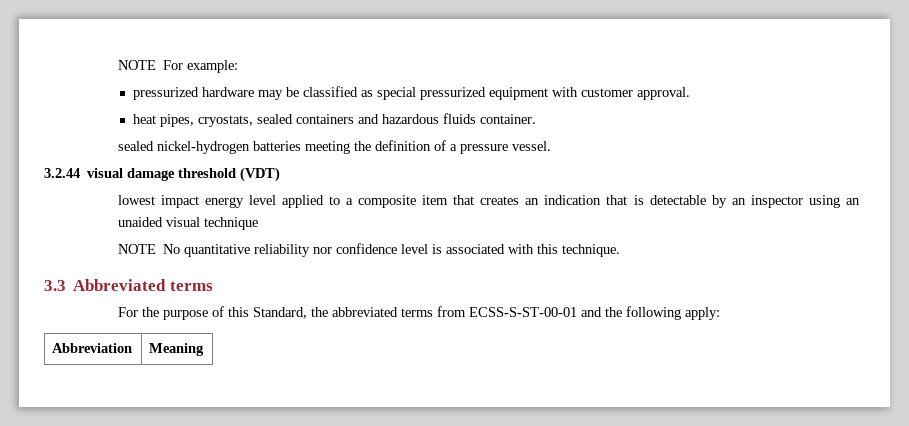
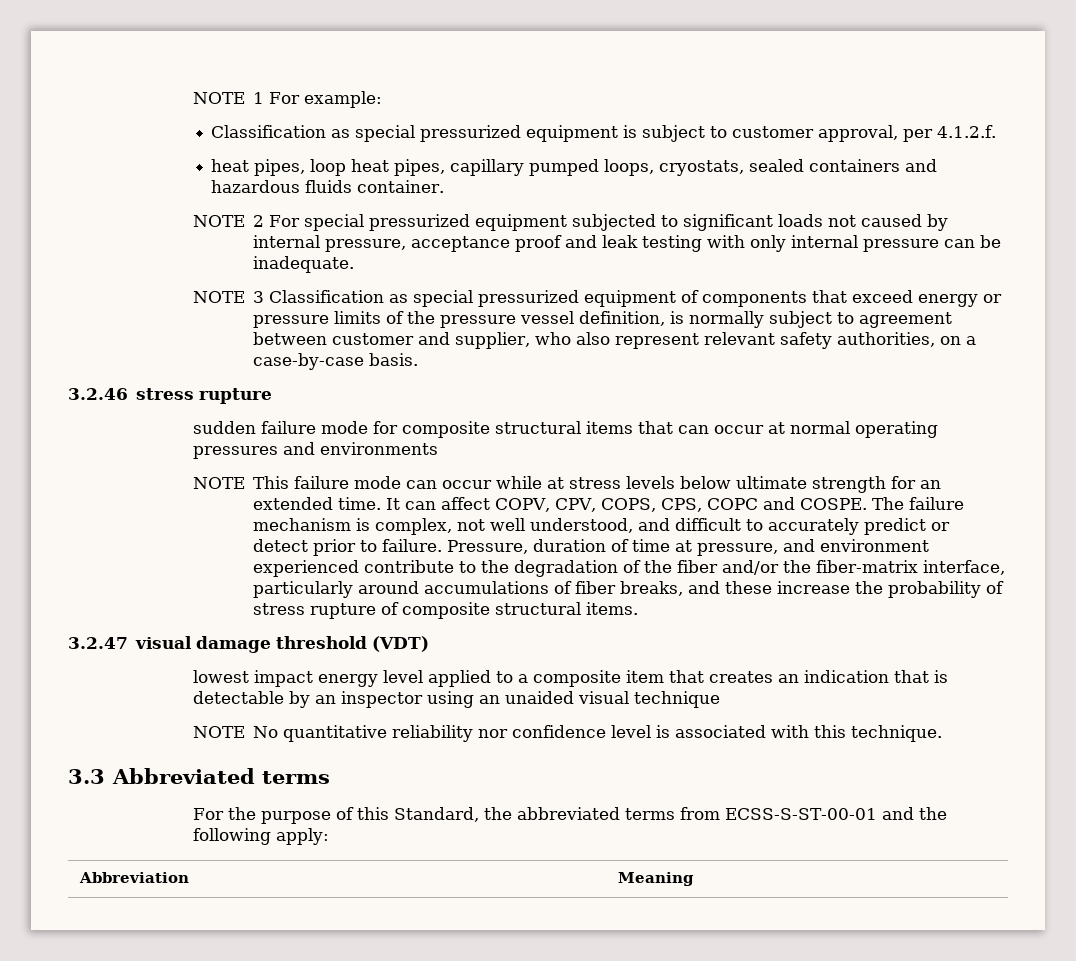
- NOTE For example:
+ NOTE 1 For example:
- pressurized hardware may be classified as special pressurized equipment with customer approval.
- heat pipes, cryostats, sealed containers and hazardous fluids container.
+ Classification as special pressurized equipment is subject to customer approval, per 4.1.2.f.
+ heat pipes, loop heat pipes, capillary pumped loops, cryostats, sealed containers and hazardous fluids container.
- sealed nickel-hydrogen batteries meeting the definition of a pressure vessel.
- 3.2.44 visual damage threshold (VDT)
+ NOTE 2 For special pressurized equipment subjected to significant loads not caused by internal pressure, acceptance proof and leak testing with only internal pressure can be inadequate.
+ NOTE 3 Classification as special pressurized equipment of components that exceed energy or pressure limits of the pressure vessel definition, is normally subject to agreement between customer and supplier, who also represent relevant safety authorities, on a case-by-case basis.
+ 3.2.46 stress rupture
+ sudden failure mode for composite structural items that can occur at normal operating pressures and environments
+ NOTE This failure mode can occur while at stress levels below ultimate strength for an extended time. It can affect COPV, CPV, COPS, CPS, COPC and COSPE. The failure mechanism is complex, not well understood, and difficult to accurately predict or detect prior to failure. Pressure, duration of time at pressure, and environment experienced contribute to the degradation of the fiber and/or the fiber-matrix interface, particularly around accumulations of fiber breaks, and these increase the probability of stress rupture of composite structural items.
+ 3.2.47 visual damage threshold (VDT)

